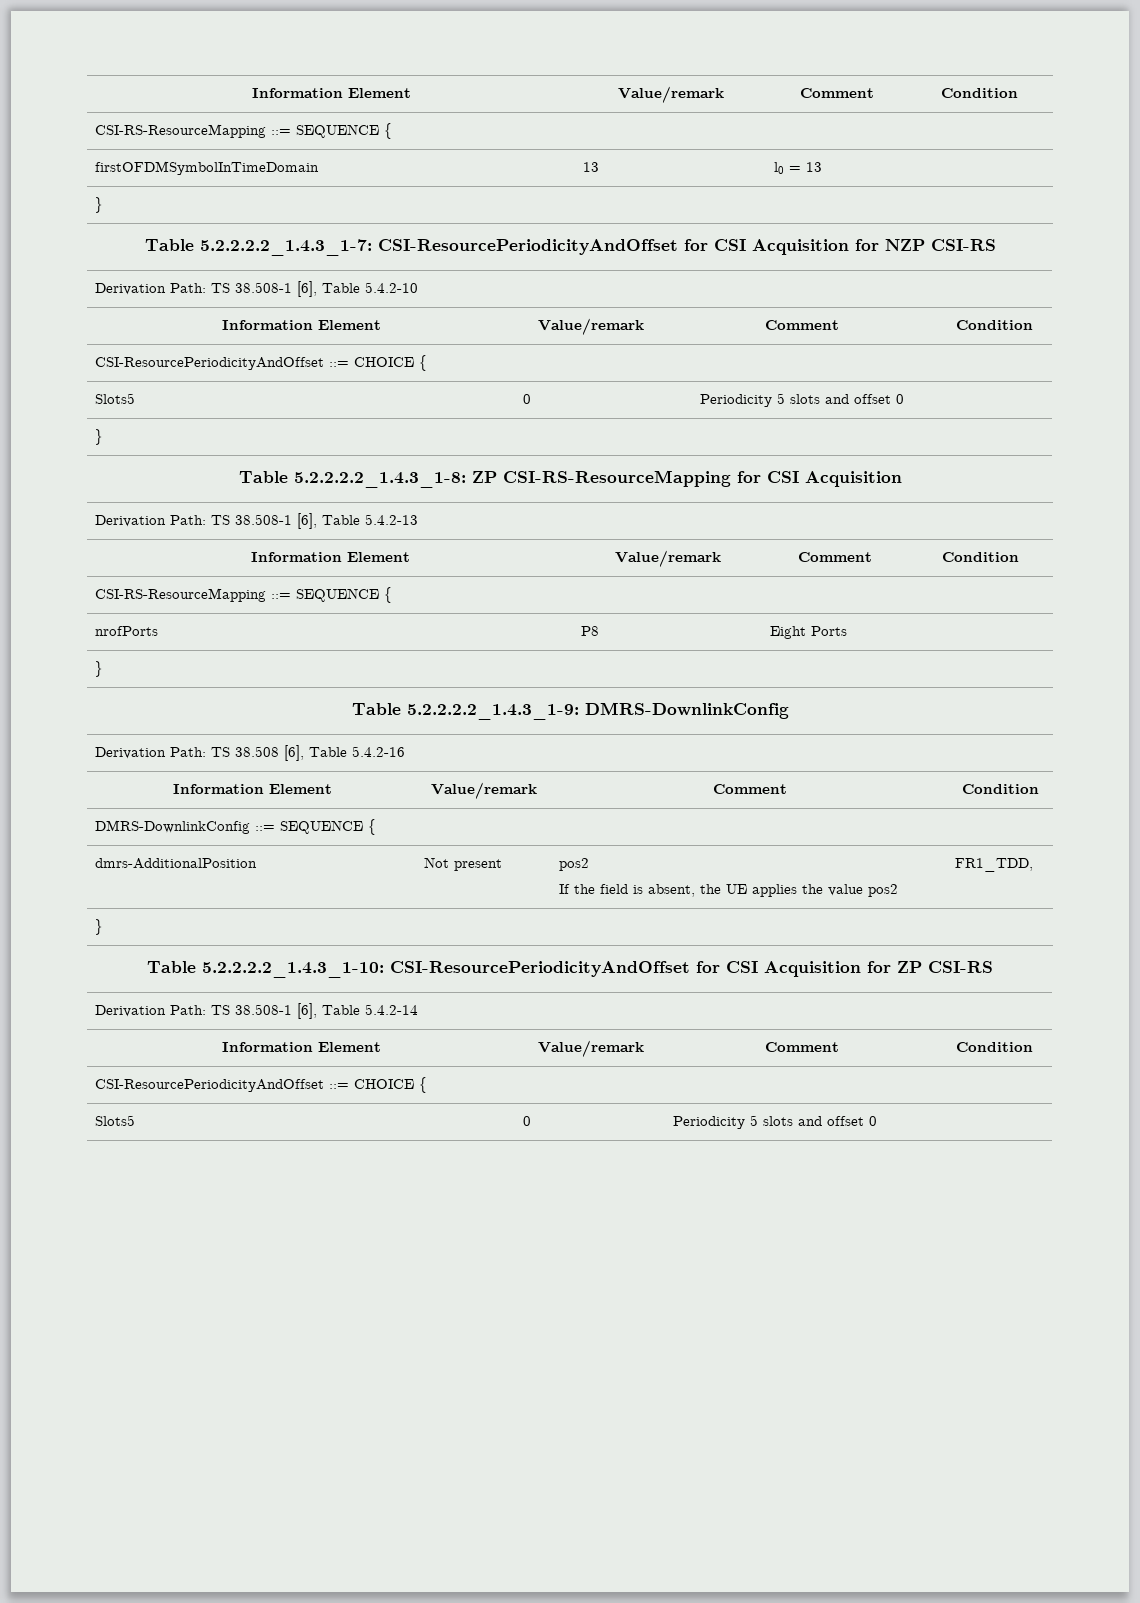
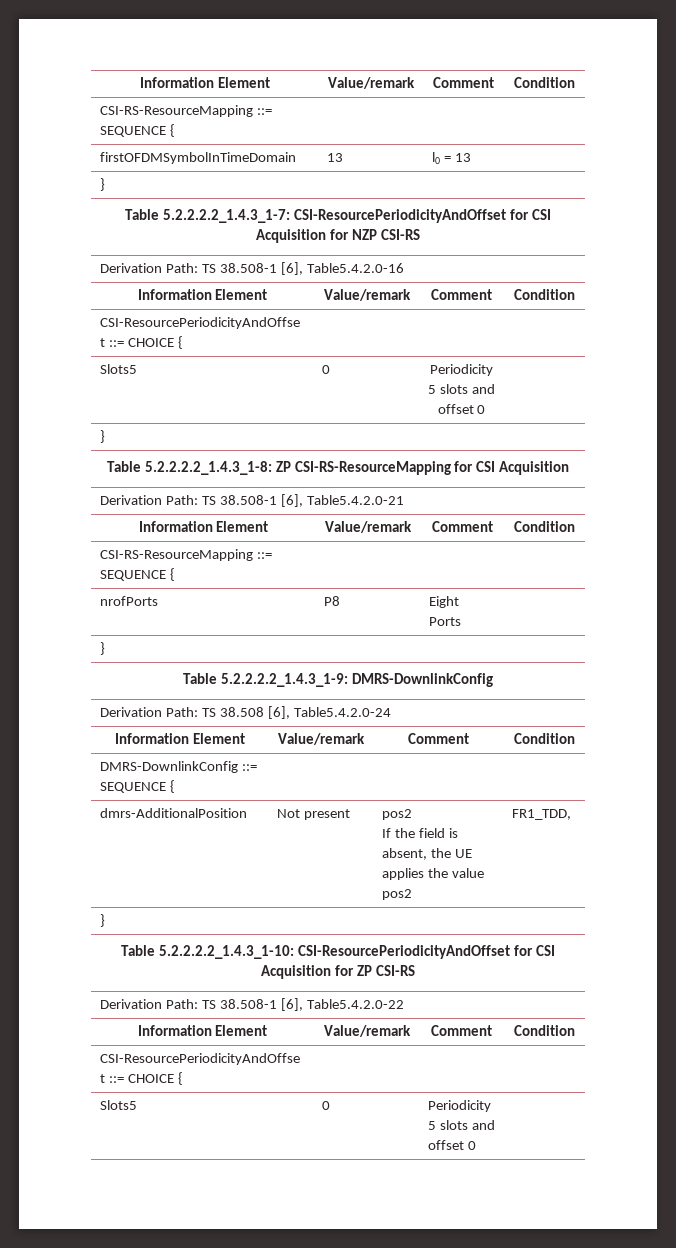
- Derivation Path: TS 38.508-1 [6], Table 5.4.2-10
+ Derivation Path: TS 38.508-1 [6], Table5.4.2.0-16
- Derivation Path: TS 38.508-1 [6], Table 5.4.2-13
+ Derivation Path: TS 38.508-1 [6], Table5.4.2.0-21
- Derivation Path: TS 38.508 [6], Table 5.4.2-16
+ Derivation Path: TS 38.508 [6], Table5.4.2.0-24
- Derivation Path: TS 38.508-1 [6], Table 5.4.2-14
+ Derivation Path: TS 38.508-1 [6], Table5.4.2.0-22

